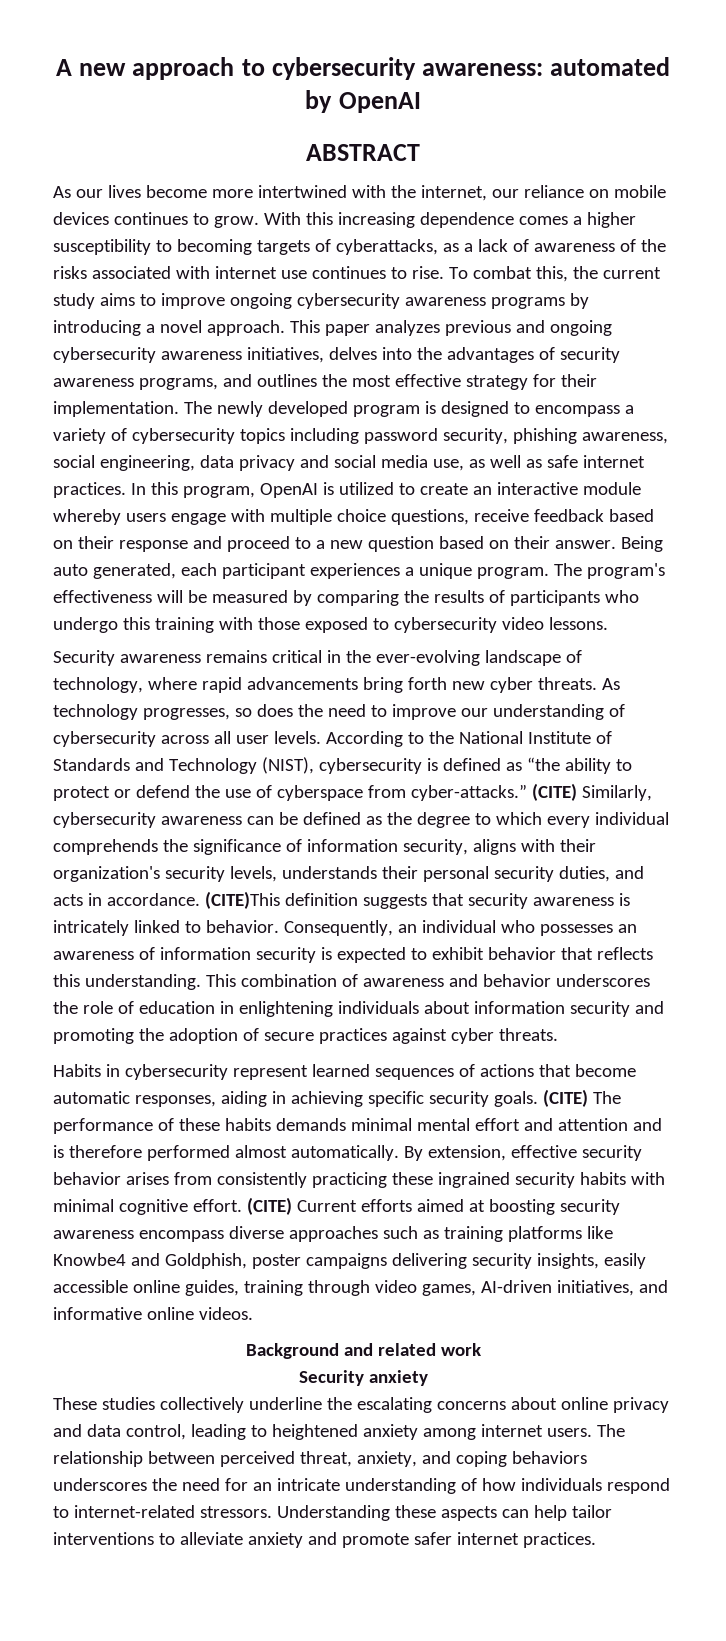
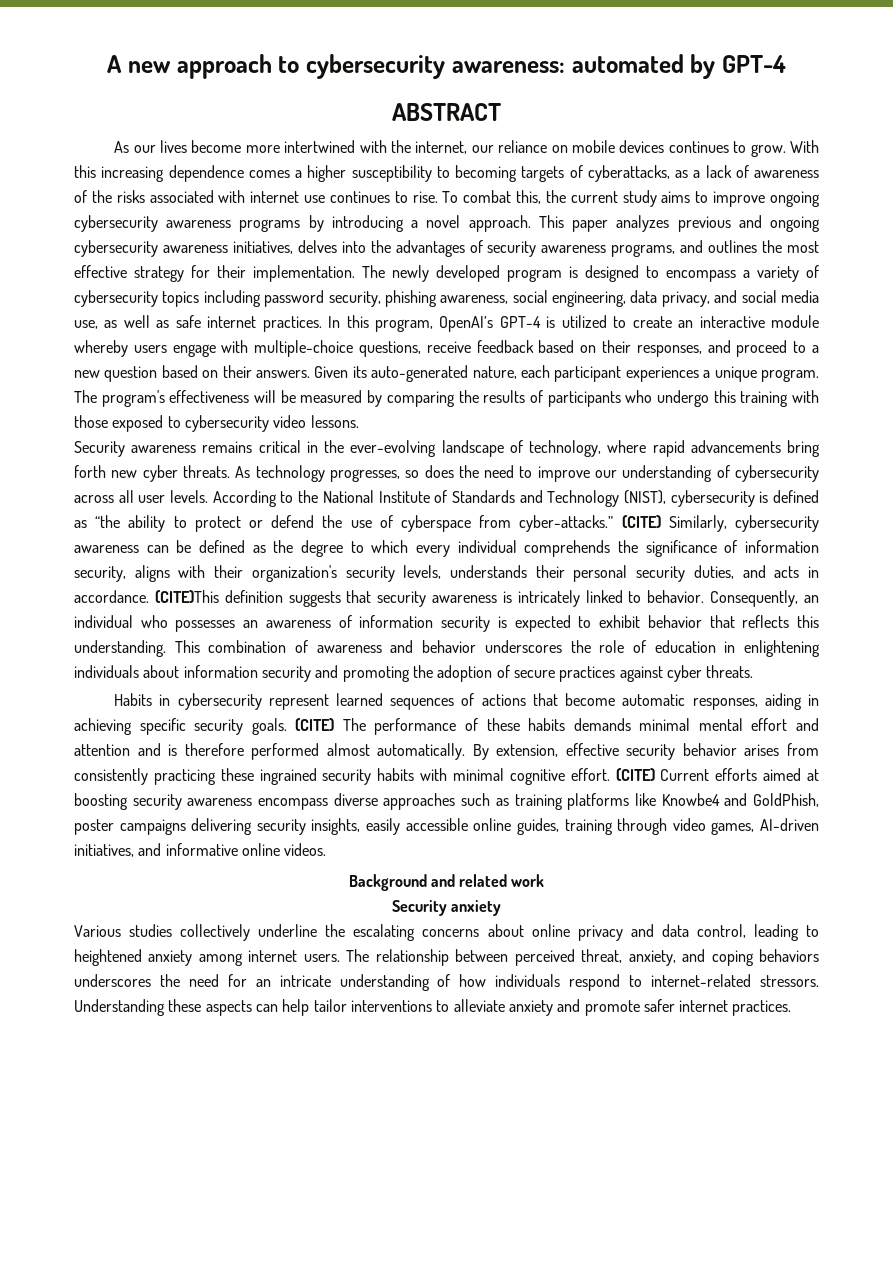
- A new approach to cybersecurity awareness: automated by OpenAI
+ A new approach to cybersecurity awareness: automated by GPT-4
- The newly developed program is designed to encompass a variety of cybersecurity topics including password security, phishing awareness, social engineering, data privacy and social media use, as well as safe internet practices.
+ The newly developed program is designed to encompass a variety of cybersecurity topics including password security, phishing awareness, social engineering, data privacy, and social media use, as well as safe internet practices.
- In this program, OpenAI is utilized to create an interactive module whereby users engage with multiple choice questions, receive feedback based on their response and proceed to a new question based on their answer. Being auto generated, each participant experiences a unique program.
+ In this program, OpenAI’s GPT-4 is utilized to create an interactive module whereby users engage with multiple-choice questions, receive feedback based on their responses, and proceed to a new question based on their answers. Given its auto-generated nature, each participant experiences a unique program.
- (CITE) Current efforts aimed at boosting security awareness encompass diverse approaches such as training platforms like Knowbe4 and Goldphish, poster campaigns delivering security insights, easily accessible online guides, training through video games, AI-driven initiatives, and informative online videos.
+ (CITE) Current efforts aimed at boosting security awareness encompass diverse approaches such as training platforms like Knowbe4 and GoldPhish, poster campaigns delivering security insights, easily accessible online guides, training through video games, AI-driven initiatives, and informative online videos.
- These studies collectively underline the escalating concerns about online privacy and data control, leading to heightened anxiety among internet users.
+ Various studies collectively underline the escalating concerns about online privacy and data control, leading to heightened anxiety among internet users.

